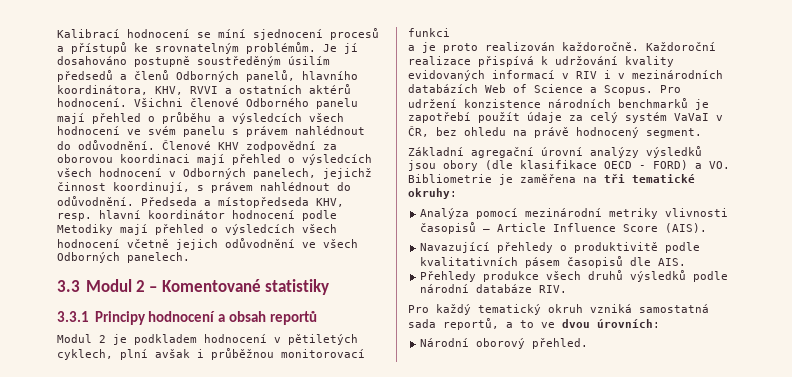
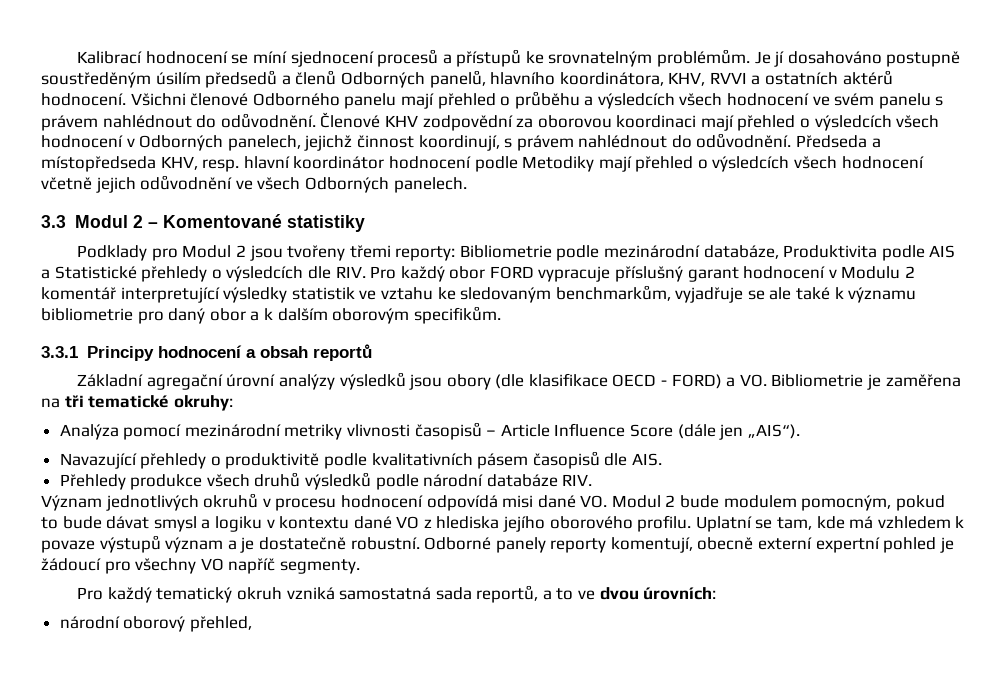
+ Podklady pro Modul 2 jsou tvořeny třemi reporty: Bibliometrie podle mezinárodní databáze, Produktivita podle AIS a Statistické přehledy o výsledcích dle RIV. Pro každý obor FORD vypracuje příslušný garant hodnocení v Modulu 2 komentář interpretující výsledky statistik ve vztahu ke sledovaným benchmarkům, vyjadřuje se ale také k významu bibliometrie pro daný obor a k dalším oborovým specifikům.
- Modul 2 je podkladem hodnocení v pětiletých cyklech, plní avšak i průběžnou monitorovací funkci
- a je proto realizován každoročně. Každoroční realizace přispívá k udržování kvality evidovaných informací v RIV i v mezinárodních databázích Web of Science a Scopus. Pro udržení konzistence národních benchmarků je zapotřebí použít údaje za celý systém VaVaI v ČR, bez ohledu na právě hodnocený segment.
- Analýza pomocí mezinárodní metriky vlivnosti časopisů – Article Influence Score (AIS).
+ Analýza pomocí mezinárodní metriky vlivnosti časopisů – Article Influence Score (dále jen „AIS“).
+ Význam jednotlivých okruhů v procesu hodnocení odpovídá misi dané VO. Modul 2 bude modulem pomocným, pokud to bude dávat smysl a logiku v kontextu dané VO z hlediska jejího oborového profilu. Uplatní se tam, kde má vzhledem k povaze výstupů význam a je dostatečně robustní. Odborné panely reporty komentují, obecně externí expertní pohled je žádoucí pro všechny VO napříč segmenty.
- Národní oborový přehled.
+ národní oborový přehled,

